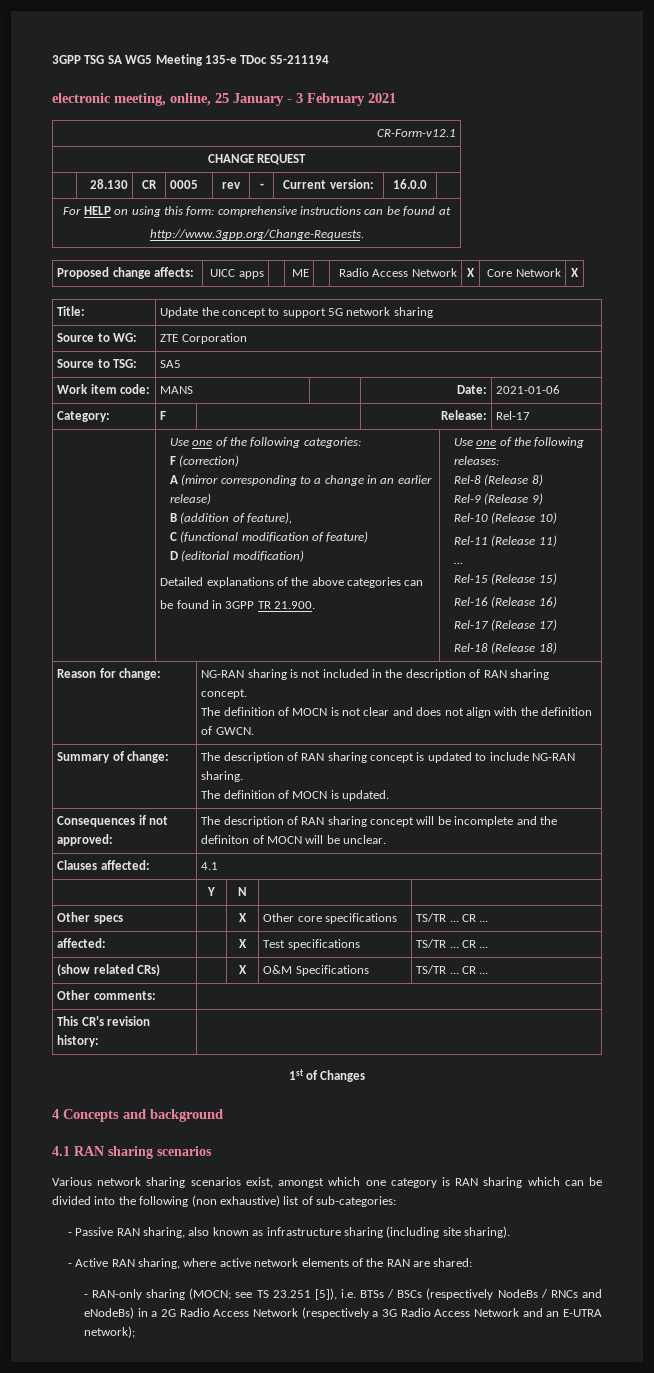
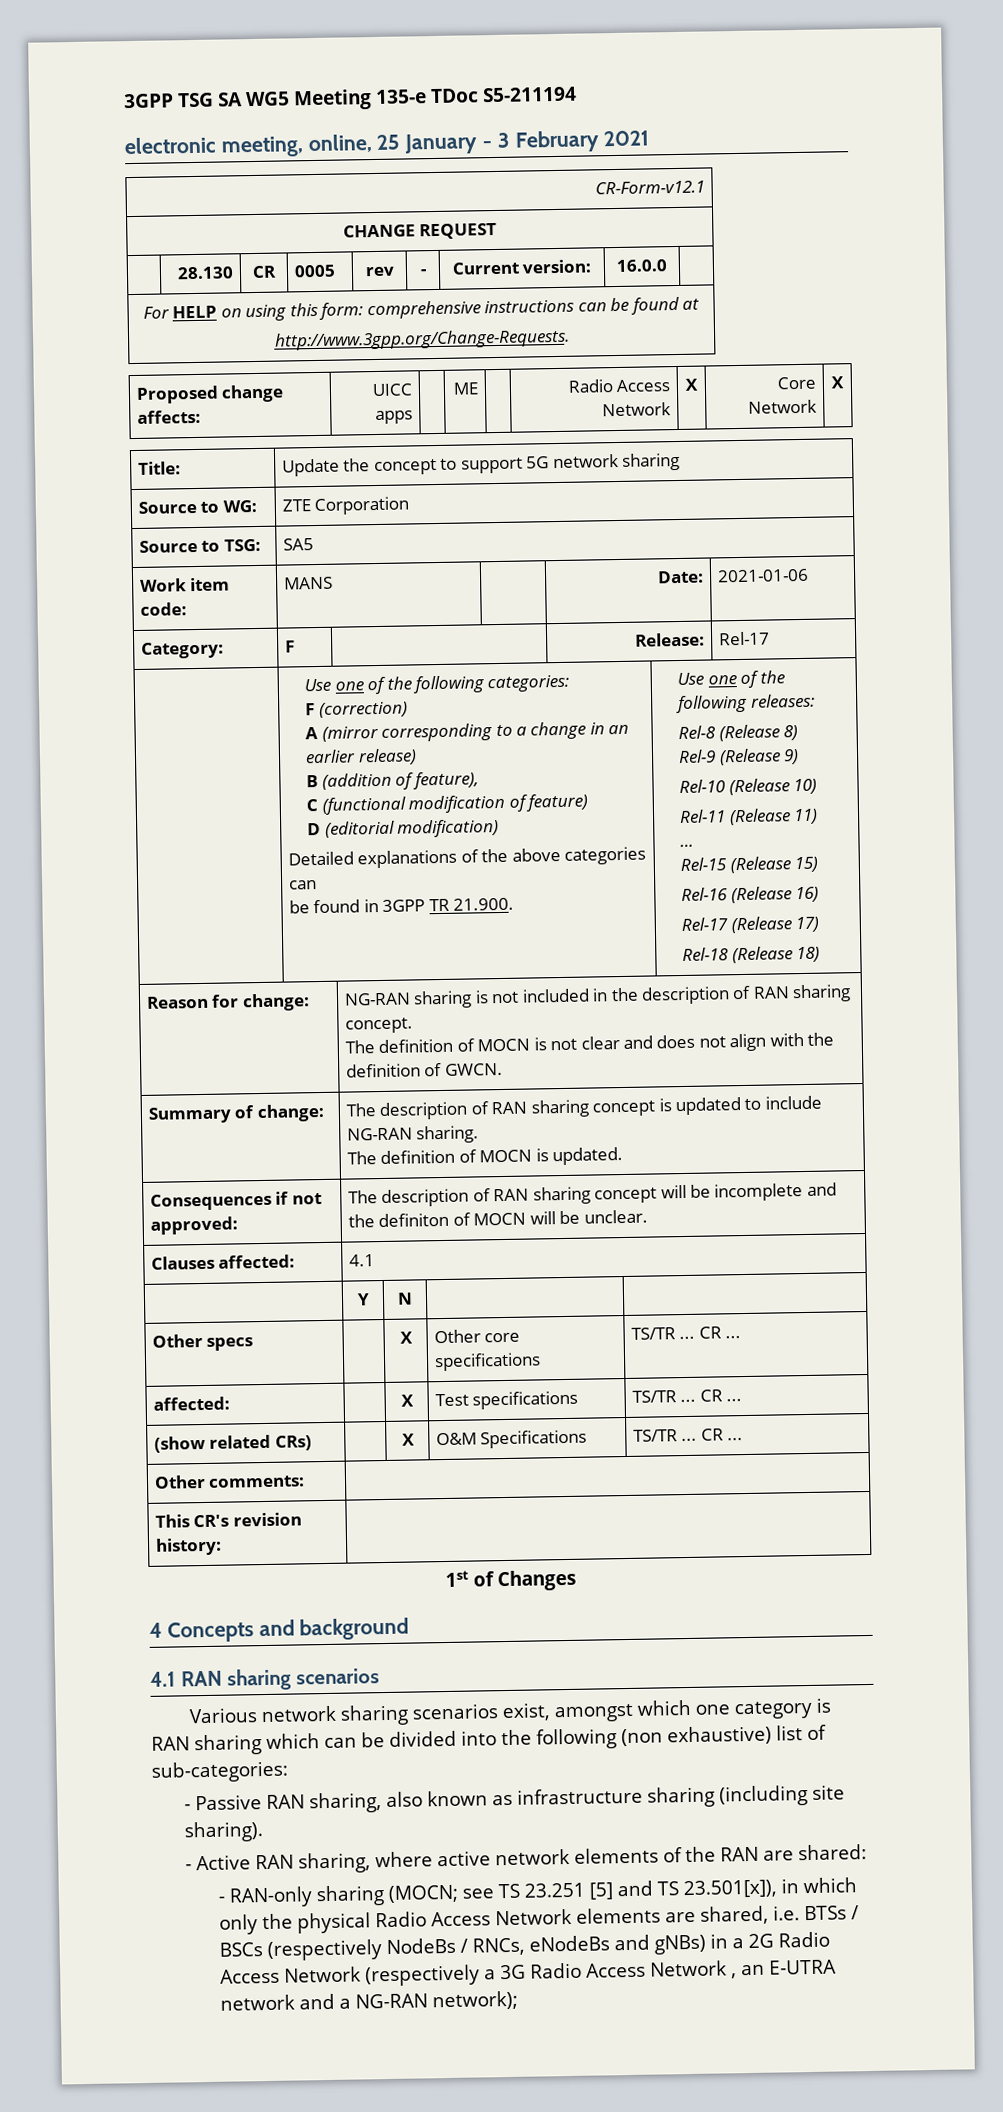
- - RAN-only sharing (MOCN; see TS 23.251 [5]), i.e. BTSs / BSCs (respectively NodeBs / RNCs and eNodeBs) in a 2G Radio Access Network (respectively a 3G Radio Access Network and an E-UTRA network);
+ - RAN-only sharing (MOCN; see TS 23.251 [5] and TS 23.501[x]), in which only the physical Radio Access Network elements are shared, i.e. BTSs / BSCs (respectively NodeBs / RNCs, eNodeBs and gNBs) in a 2G Radio Access Network (respectively a 3G Radio Access Network , an E-UTRA network and a NG-RAN network);

